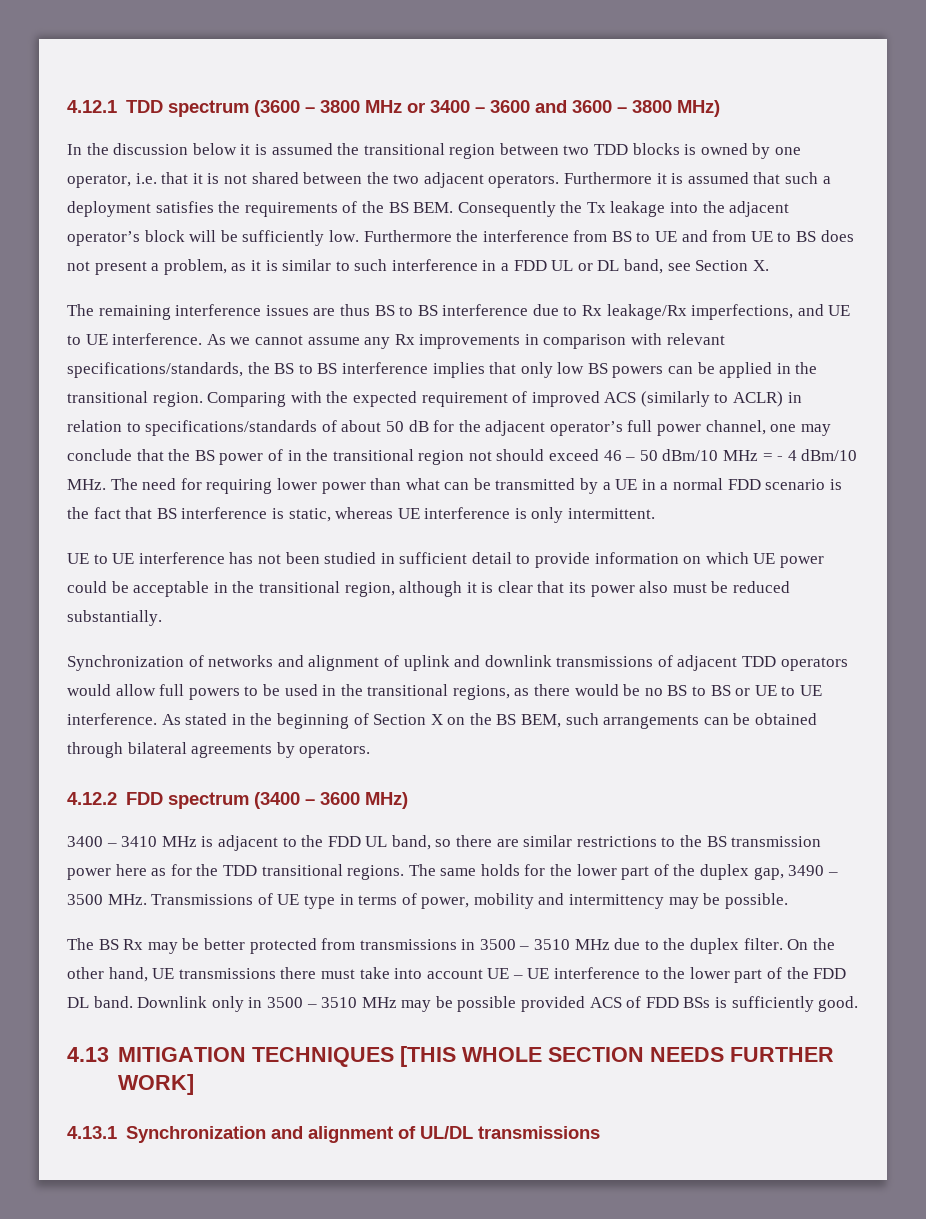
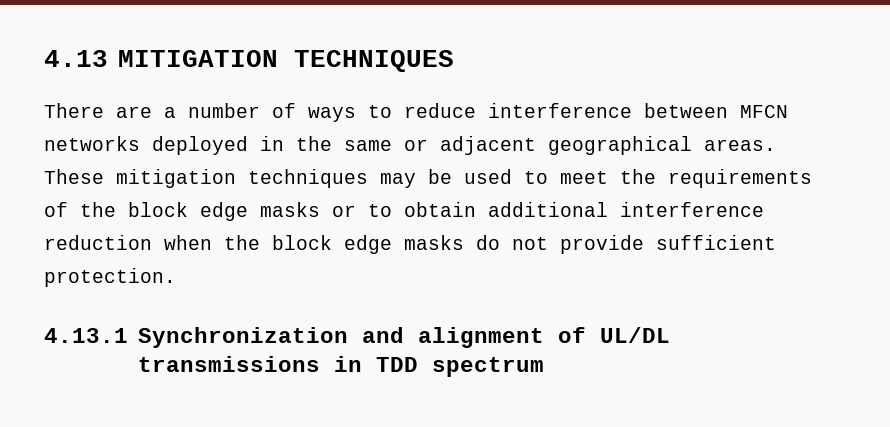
- 4.12.1 TDD spectrum (3600 – 3800 MHz or 3400 – 3600 and 3600 – 3800 MHz)
- In the discussion below it is assumed the transitional region between two TDD blocks is owned by one operator, i.e. that it is not shared between the two adjacent operators. Furthermore it is assumed that such a deployment satisfies the requirements of the BS BEM. Consequently the Tx leakage into the adjacent operator’s block will be sufficiently low. Furthermore the interference from BS to UE and from UE to BS does not present a problem, as it is similar to such interference in a FDD UL or DL band, see Section X.
- The remaining interference issues are thus BS to BS interference due to Rx leakage/Rx imperfections, and UE to UE interference. As we cannot assume any Rx improvements in comparison with relevant specifications/standards, the BS to BS interference implies that only low BS powers can be applied in the transitional region. Comparing with the expected requirement of improved ACS (similarly to ACLR) in relation to specifications/standards of about 50 dB for the adjacent operator’s full power channel, one may conclude that the BS power of in the transitional region not should exceed 46 – 50 dBm/10 MHz = - 4 dBm/10 MHz. The need for requiring lower power than what can be transmitted by a UE in a normal FDD scenario is the fact that BS interference is static, whereas UE interference is only intermittent.
- UE to UE interference has not been studied in sufficient detail to provide information on which UE power could be acceptable in the transitional region, although it is clear that its power also must be reduced substantially.
- Synchronization of networks and alignment of uplink and downlink transmissions of adjacent TDD operators would allow full powers to be used in the transitional regions, as there would be no BS to BS or UE to UE interference. As stated in the beginning of Section X on the BS BEM, such arrangements can be obtained through bilateral agreements by operators.
- 4.12.2 FDD spectrum (3400 – 3600 MHz)
- 3400 – 3410 MHz is adjacent to the FDD UL band, so there are similar restrictions to the BS transmission power here as for the TDD transitional regions. The same holds for the lower part of the duplex gap, 3490 – 3500 MHz. Transmissions of UE type in terms of power, mobility and intermittency may be possible.
- The BS Rx may be better protected from transmissions in 3500 – 3510 MHz due to the duplex filter. On the other hand, UE transmissions there must take into account UE – UE interference to the lower part of the FDD DL band. Downlink only in 3500 – 3510 MHz may be possible provided ACS of FDD BSs is sufficiently good.
- 4.13 MITIGATION TECHNIQUES [THIS WHOLE SECTION NEEDS FURTHER WORK]
+ 4.13 MITIGATION TECHNIQUES
+ There are a number of ways to reduce interference between MFCN networks deployed in the same or adjacent geographical areas. These mitigation techniques may be used to meet the requirements of the block edge masks or to obtain additional interference reduction when the block edge masks do not provide sufficient protection.
- 4.13.1 Synchronization and alignment of UL/DL transmissions
+ 4.13.1 Synchronization and alignment of UL/DL transmissions in TDD spectrum

